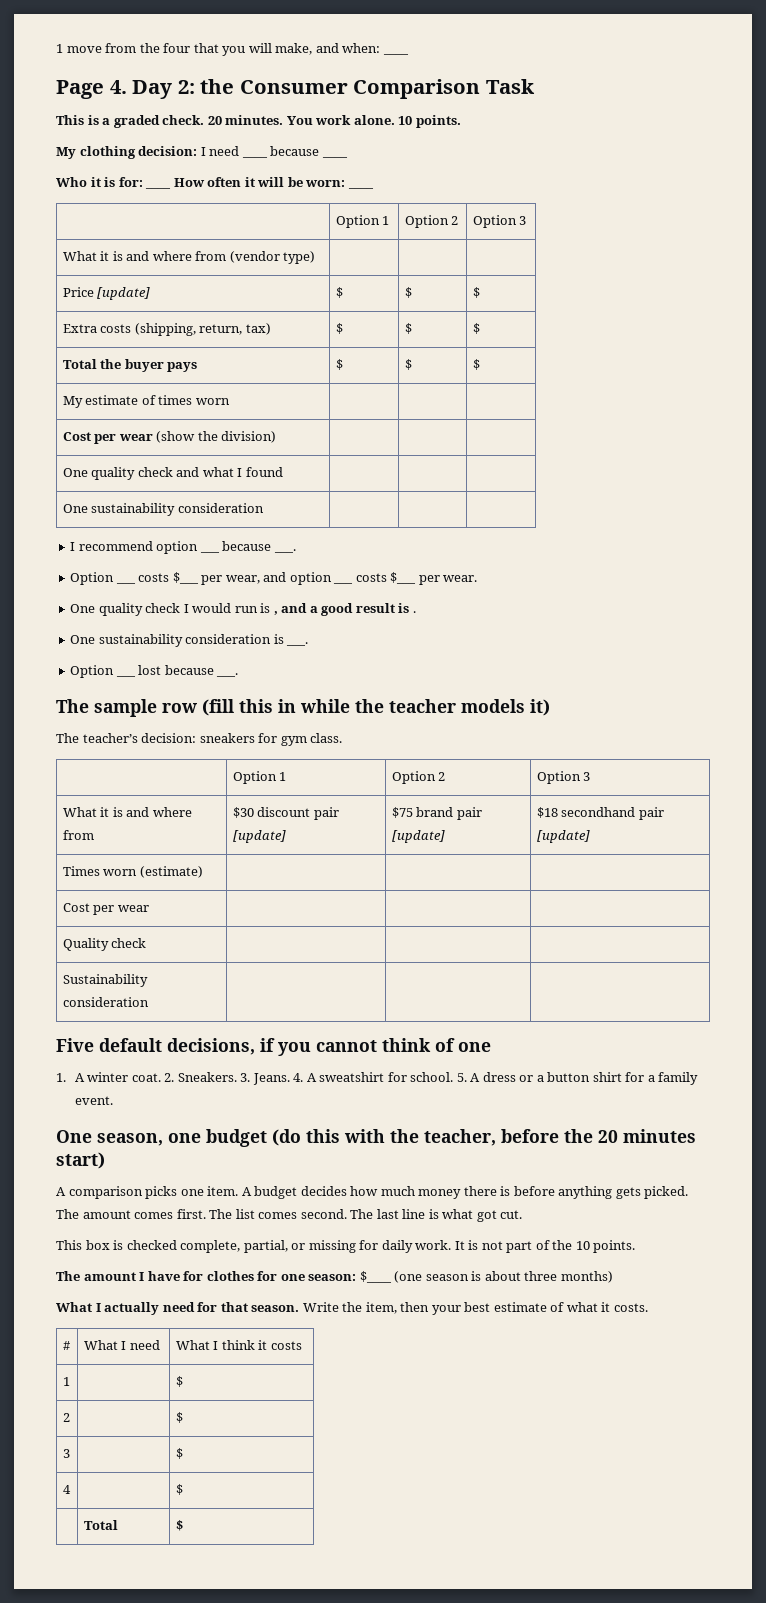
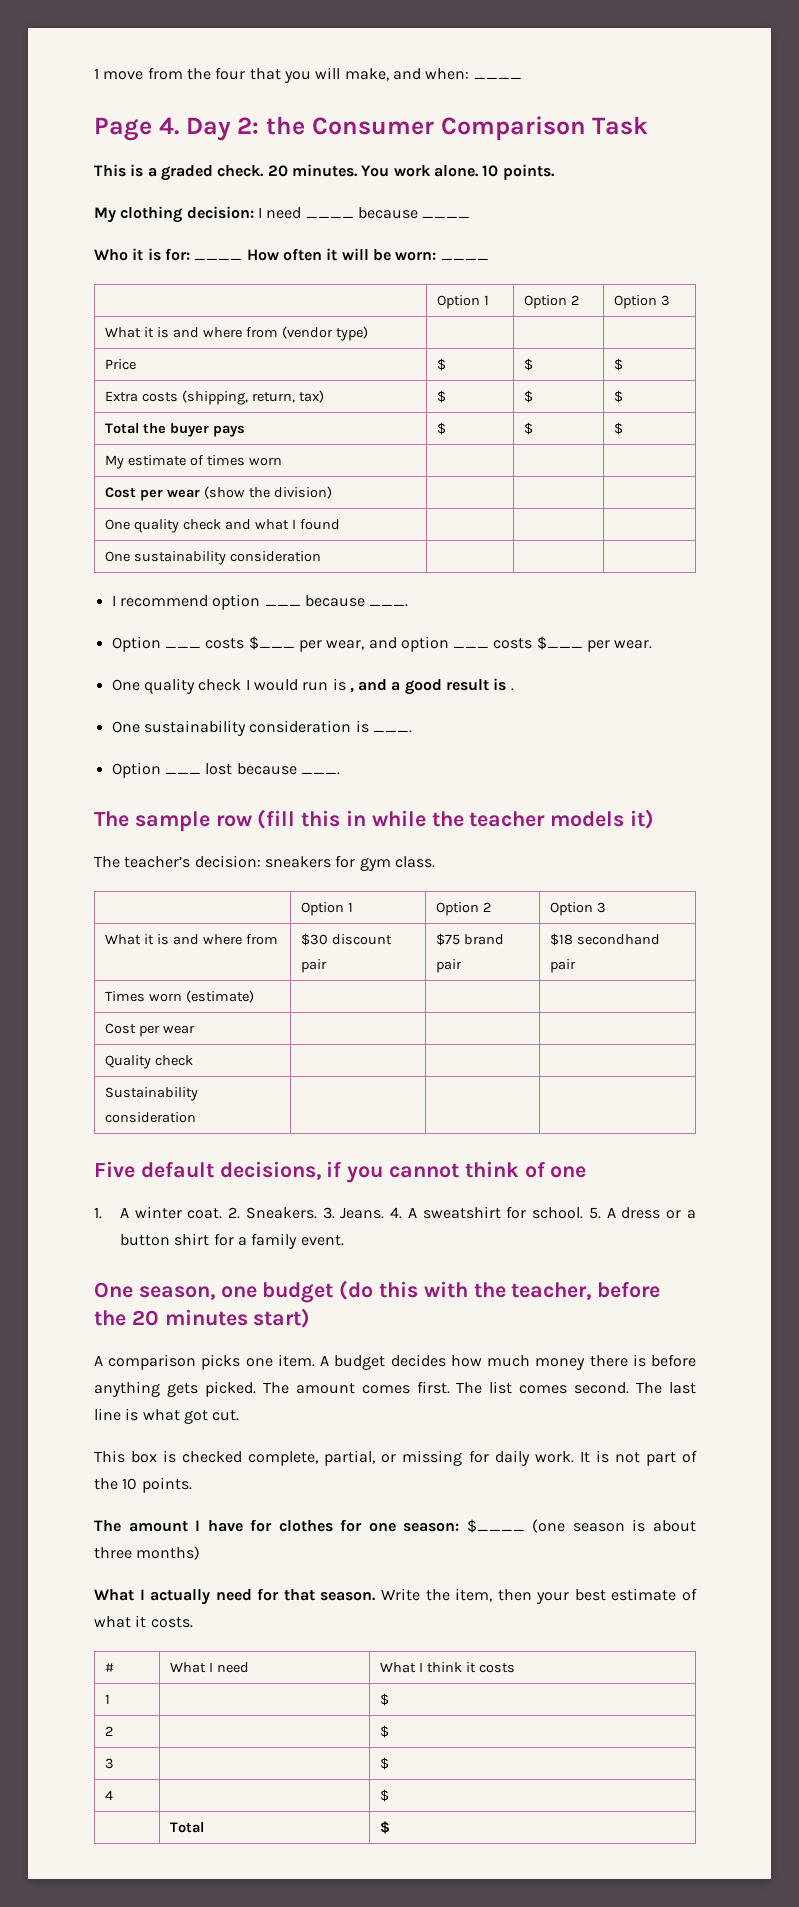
- Price [update] | $ | $ | $
+ Price | $ | $ | $
- What it is and where from | $30 discount pair [update] | $75 brand pair [update] | $18 secondhand pair [update]
+ What it is and where from | $30 discount pair | $75 brand pair | $18 secondhand pair

